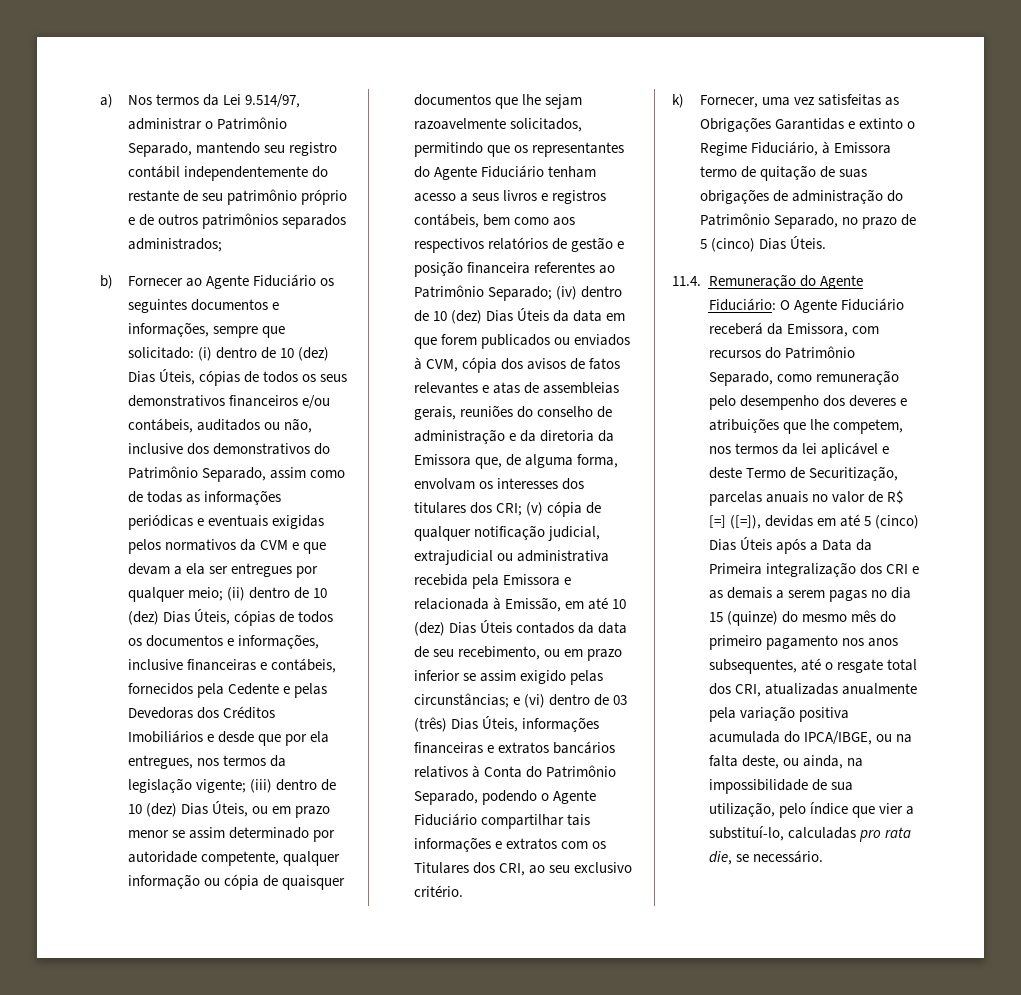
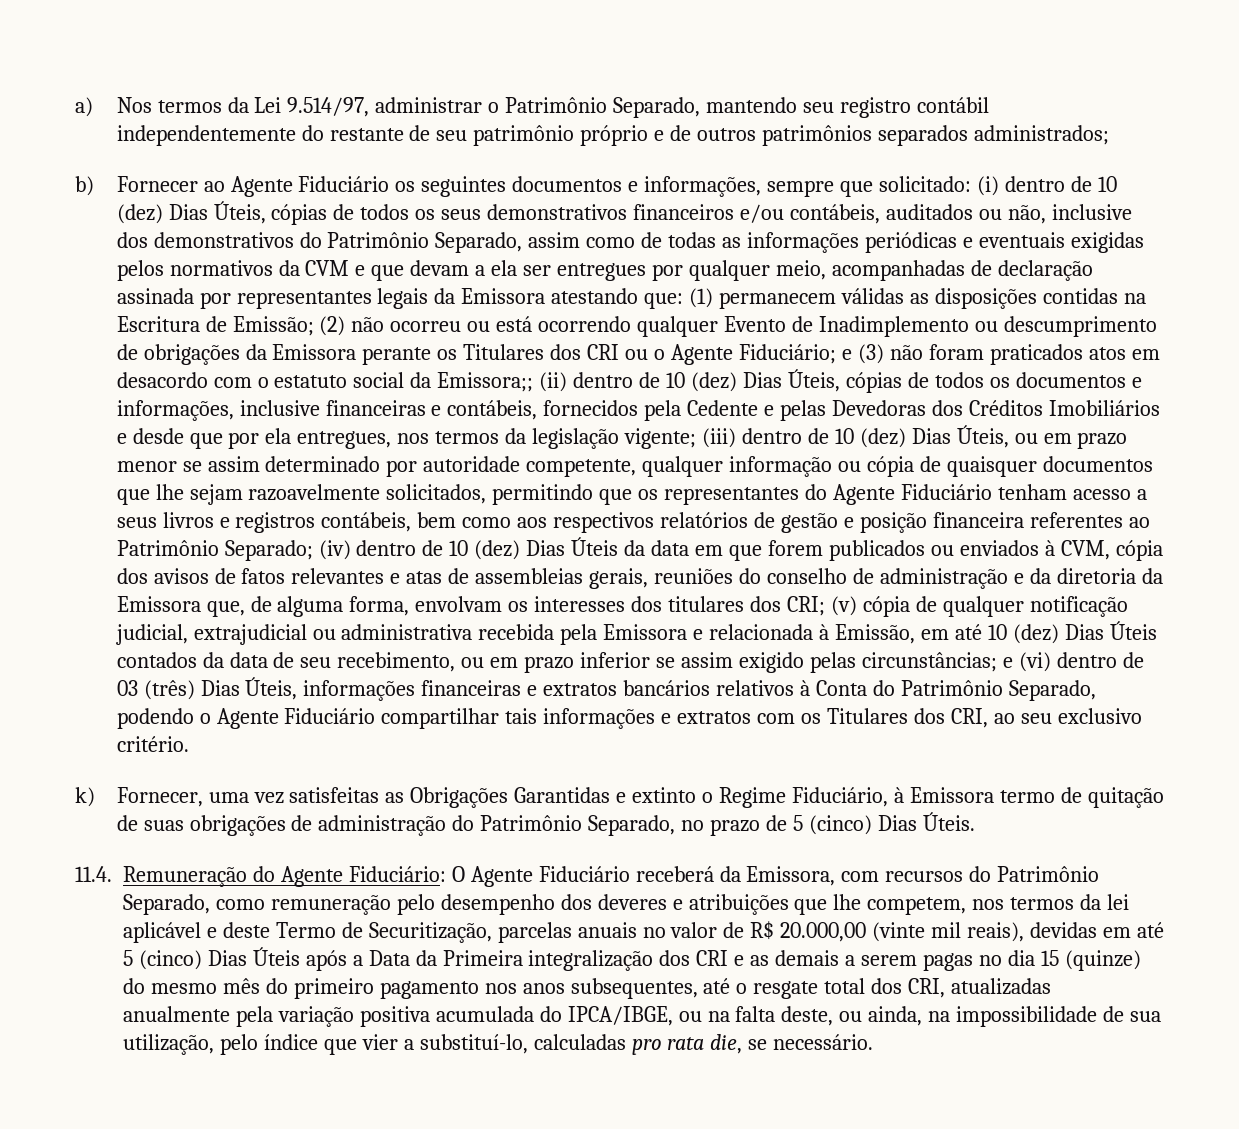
- (i) dentro de 10 (dez) Dias Úteis, cópias de todos os seus demonstrativos financeiros e/ou contábeis, auditados ou não, inclusive dos demonstrativos do Patrimônio Separado, assim como de todas as informações periódicas e eventuais exigidas pelos normativos da CVM e que devam a ela ser entregues por qualquer meio;
+ (i) dentro de 10 (dez) Dias Úteis, cópias de todos os seus demonstrativos financeiros e/ou contábeis, auditados ou não, inclusive dos demonstrativos do Patrimônio Separado, assim como de todas as informações periódicas e eventuais exigidas pelos normativos da CVM e que devam a ela ser entregues por qualquer meio, acompanhadas de declaração assinada por representantes legais da Emissora atestando que: (1) permanecem válidas as disposições contidas na Escritura de Emissão; (2) não ocorreu ou está ocorrendo qualquer Evento de Inadimplemento ou descumprimento de obrigações da Emissora perante os Titulares dos CRI ou o Agente Fiduciário; e (3) não foram praticados atos em desacordo com o estatuto social da Emissora;;
- O Agente Fiduciário receberá da Emissora, com recursos do Patrimônio Separado, como remuneração pelo desempenho dos deveres e atribuições que lhe competem, nos termos da lei aplicável e deste Termo de Securitização, parcelas anuais no valor de R$ [=] ([=]), devidas em até 5 (cinco) Dias Úteis após a Data da Primeira integralização dos CRI e as demais a serem pagas no dia 15 (quinze) do mesmo mês do primeiro pagamento nos anos subsequentes, até o resgate total dos CRI, atualizadas anualmente pela variação positiva acumulada do IPCA/IBGE, ou na falta deste, ou ainda, na impossibilidade de sua utilização, pelo índice que vier a substituí-lo, calculadas pro rata die, se necessário.
+ O Agente Fiduciário receberá da Emissora, com recursos do Patrimônio Separado, como remuneração pelo desempenho dos deveres e atribuições que lhe competem, nos termos da lei aplicável e deste Termo de Securitização, parcelas anuais no valor de R$ 20.000,00 (vinte mil reais), devidas em até 5 (cinco) Dias Úteis após a Data da Primeira integralização dos CRI e as demais a serem pagas no dia 15 (quinze) do mesmo mês do primeiro pagamento nos anos subsequentes, até o resgate total dos CRI, atualizadas anualmente pela variação positiva acumulada do IPCA/IBGE, ou na falta deste, ou ainda, na impossibilidade de sua utilização, pelo índice que vier a substituí-lo, calculadas pro rata die, se necessário.

